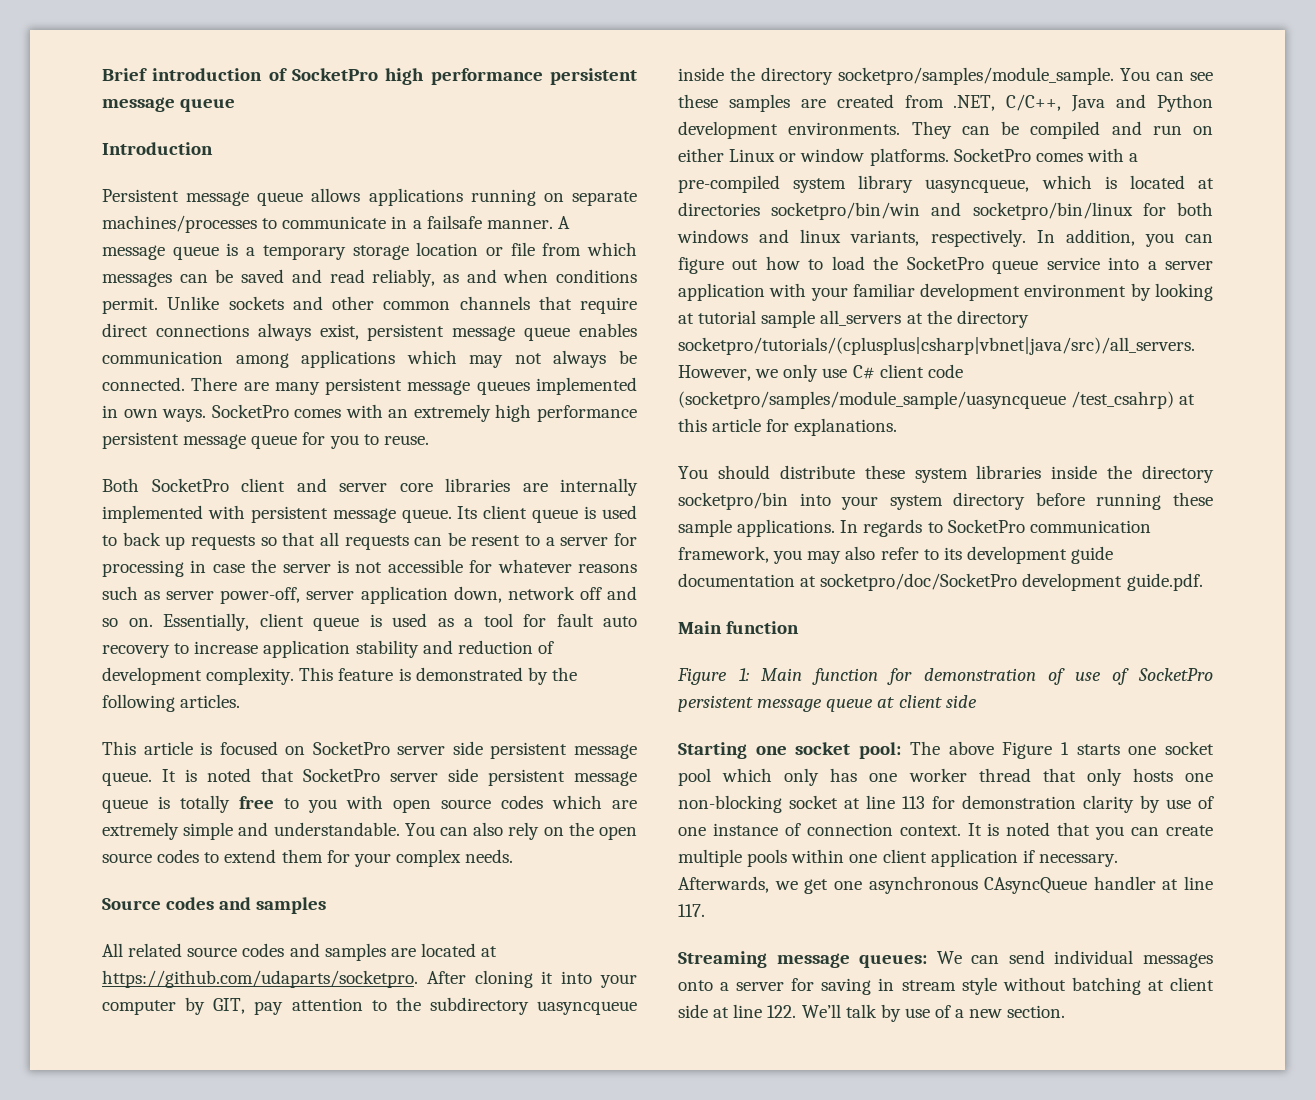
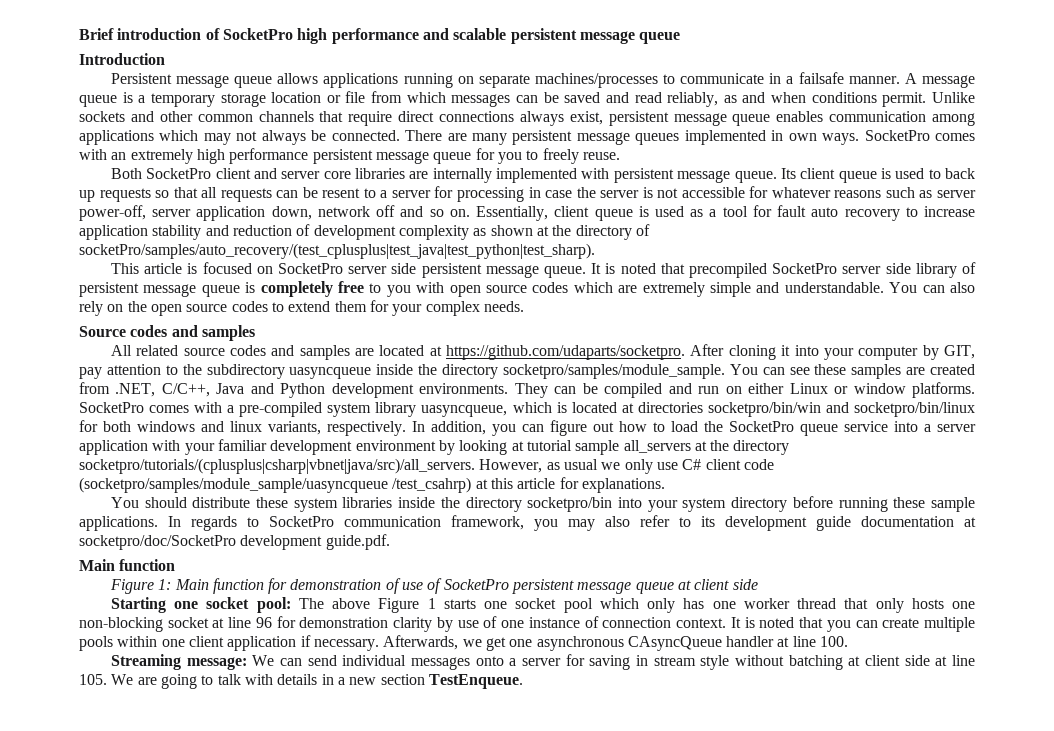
- Brief introduction of SocketPro high performance persistent message queue
+ Brief introduction of SocketPro high performance and scalable persistent message queue
- SocketPro comes with an extremely high performance persistent message queue for you to reuse.
+ SocketPro comes with an extremely high performance persistent message queue for you to freely reuse.
- Essentially, client queue is used as a tool for fault auto recovery to increase application stability and reduction of development complexity. This feature is demonstrated by the following articles.
+ Essentially, client queue is used as a tool for fault auto recovery to increase application stability and reduction of development complexity as shown at the directory of socketPro/samples/auto_recovery/(test_cplusplus|test_java|test_python|test_sharp).
- It is noted that SocketPro server side persistent message queue is totally free to you with open source codes which are extremely simple and understandable.
+ It is noted that precompiled SocketPro server side library of persistent message queue is completely free to you with open source codes which are extremely simple and understandable.
- However, we only use C# client code (socketpro/samples/module_sample/uasyncqueue /test_csahrp) at this article for explanations.
+ However, as usual we only use C# client code (socketpro/samples/module_sample/uasyncqueue /test_csahrp) at this article for explanations.
- Starting one socket pool: The above Figure 1 starts one socket pool which only has one worker thread that only hosts one non-blocking socket at line 113 for demonstration clarity by use of one instance of connection context.
+ Starting one socket pool: The above Figure 1 starts one socket pool which only has one worker thread that only hosts one non-blocking socket at line 96 for demonstration clarity by use of one instance of connection context.
- Afterwards, we get one asynchronous CAsyncQueue handler at line 117.
+ Afterwards, we get one asynchronous CAsyncQueue handler at line 100.
- Streaming message queues: We can send individual messages onto a server for saving in stream style without batching at client side at line 122. We’ll talk by use of a new section.
+ Streaming message: We can send individual messages onto a server for saving in stream style without batching at client side at line 105. We are going to talk with details in a new section TestEnqueue.

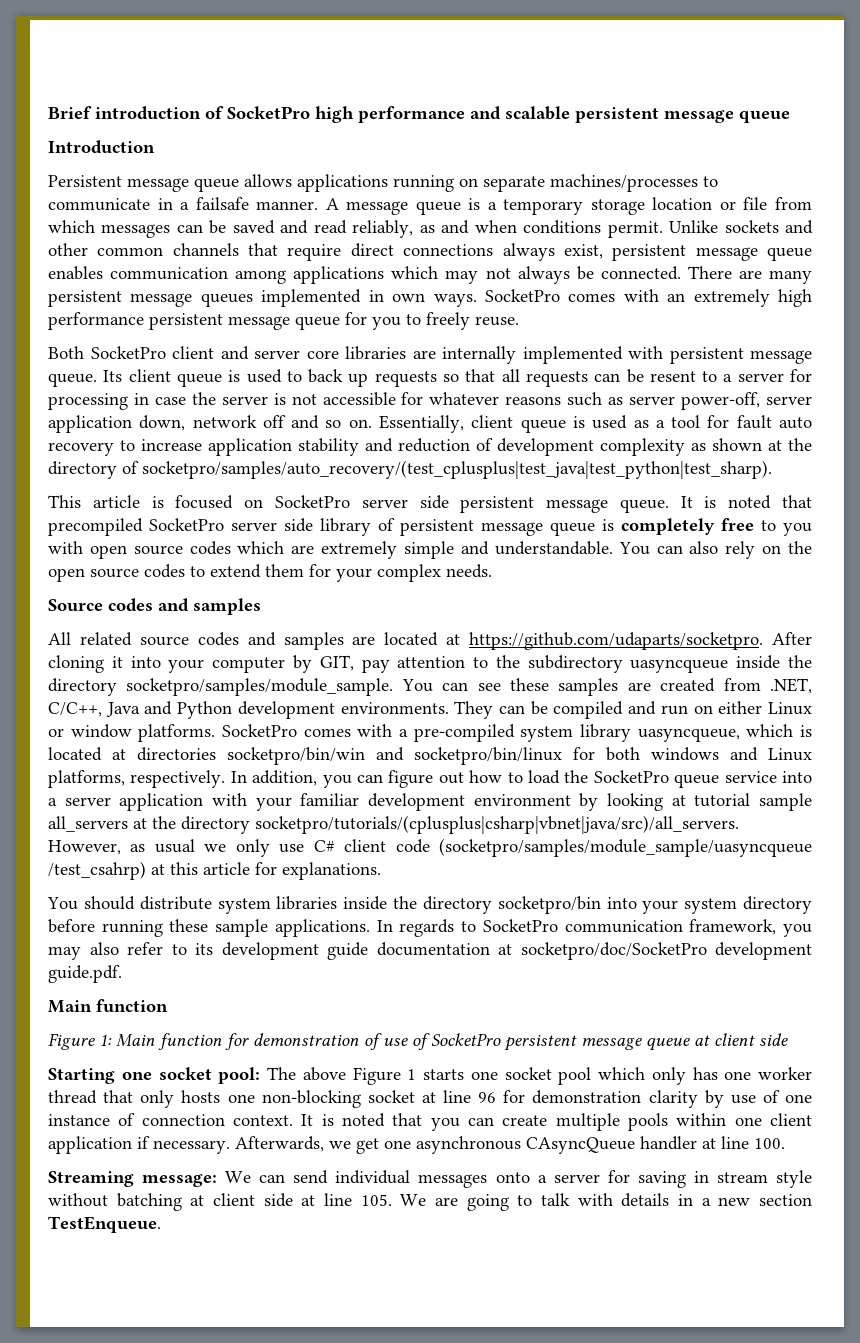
- Essentially, client queue is used as a tool for fault auto recovery to increase application stability and reduction of development complexity as shown at the directory of socketPro/samples/auto_recovery/(test_cplusplus|test_java|test_python|test_sharp).
+ Essentially, client queue is used as a tool for fault auto recovery to increase application stability and reduction of development complexity as shown at the directory of socketpro/samples/auto_recovery/(test_cplusplus|test_java|test_python|test_sharp).
- SocketPro comes with a pre-compiled system library uasyncqueue, which is located at directories socketpro/bin/win and socketpro/bin/linux for both windows and linux variants, respectively.
+ SocketPro comes with a pre-compiled system library uasyncqueue, which is located at directories socketpro/bin/win and socketpro/bin/linux for both windows and Linux platforms, respectively.
- You should distribute these system libraries inside the directory socketpro/bin into your system directory before running these sample applications.
+ You should distribute system libraries inside the directory socketpro/bin into your system directory before running these sample applications.

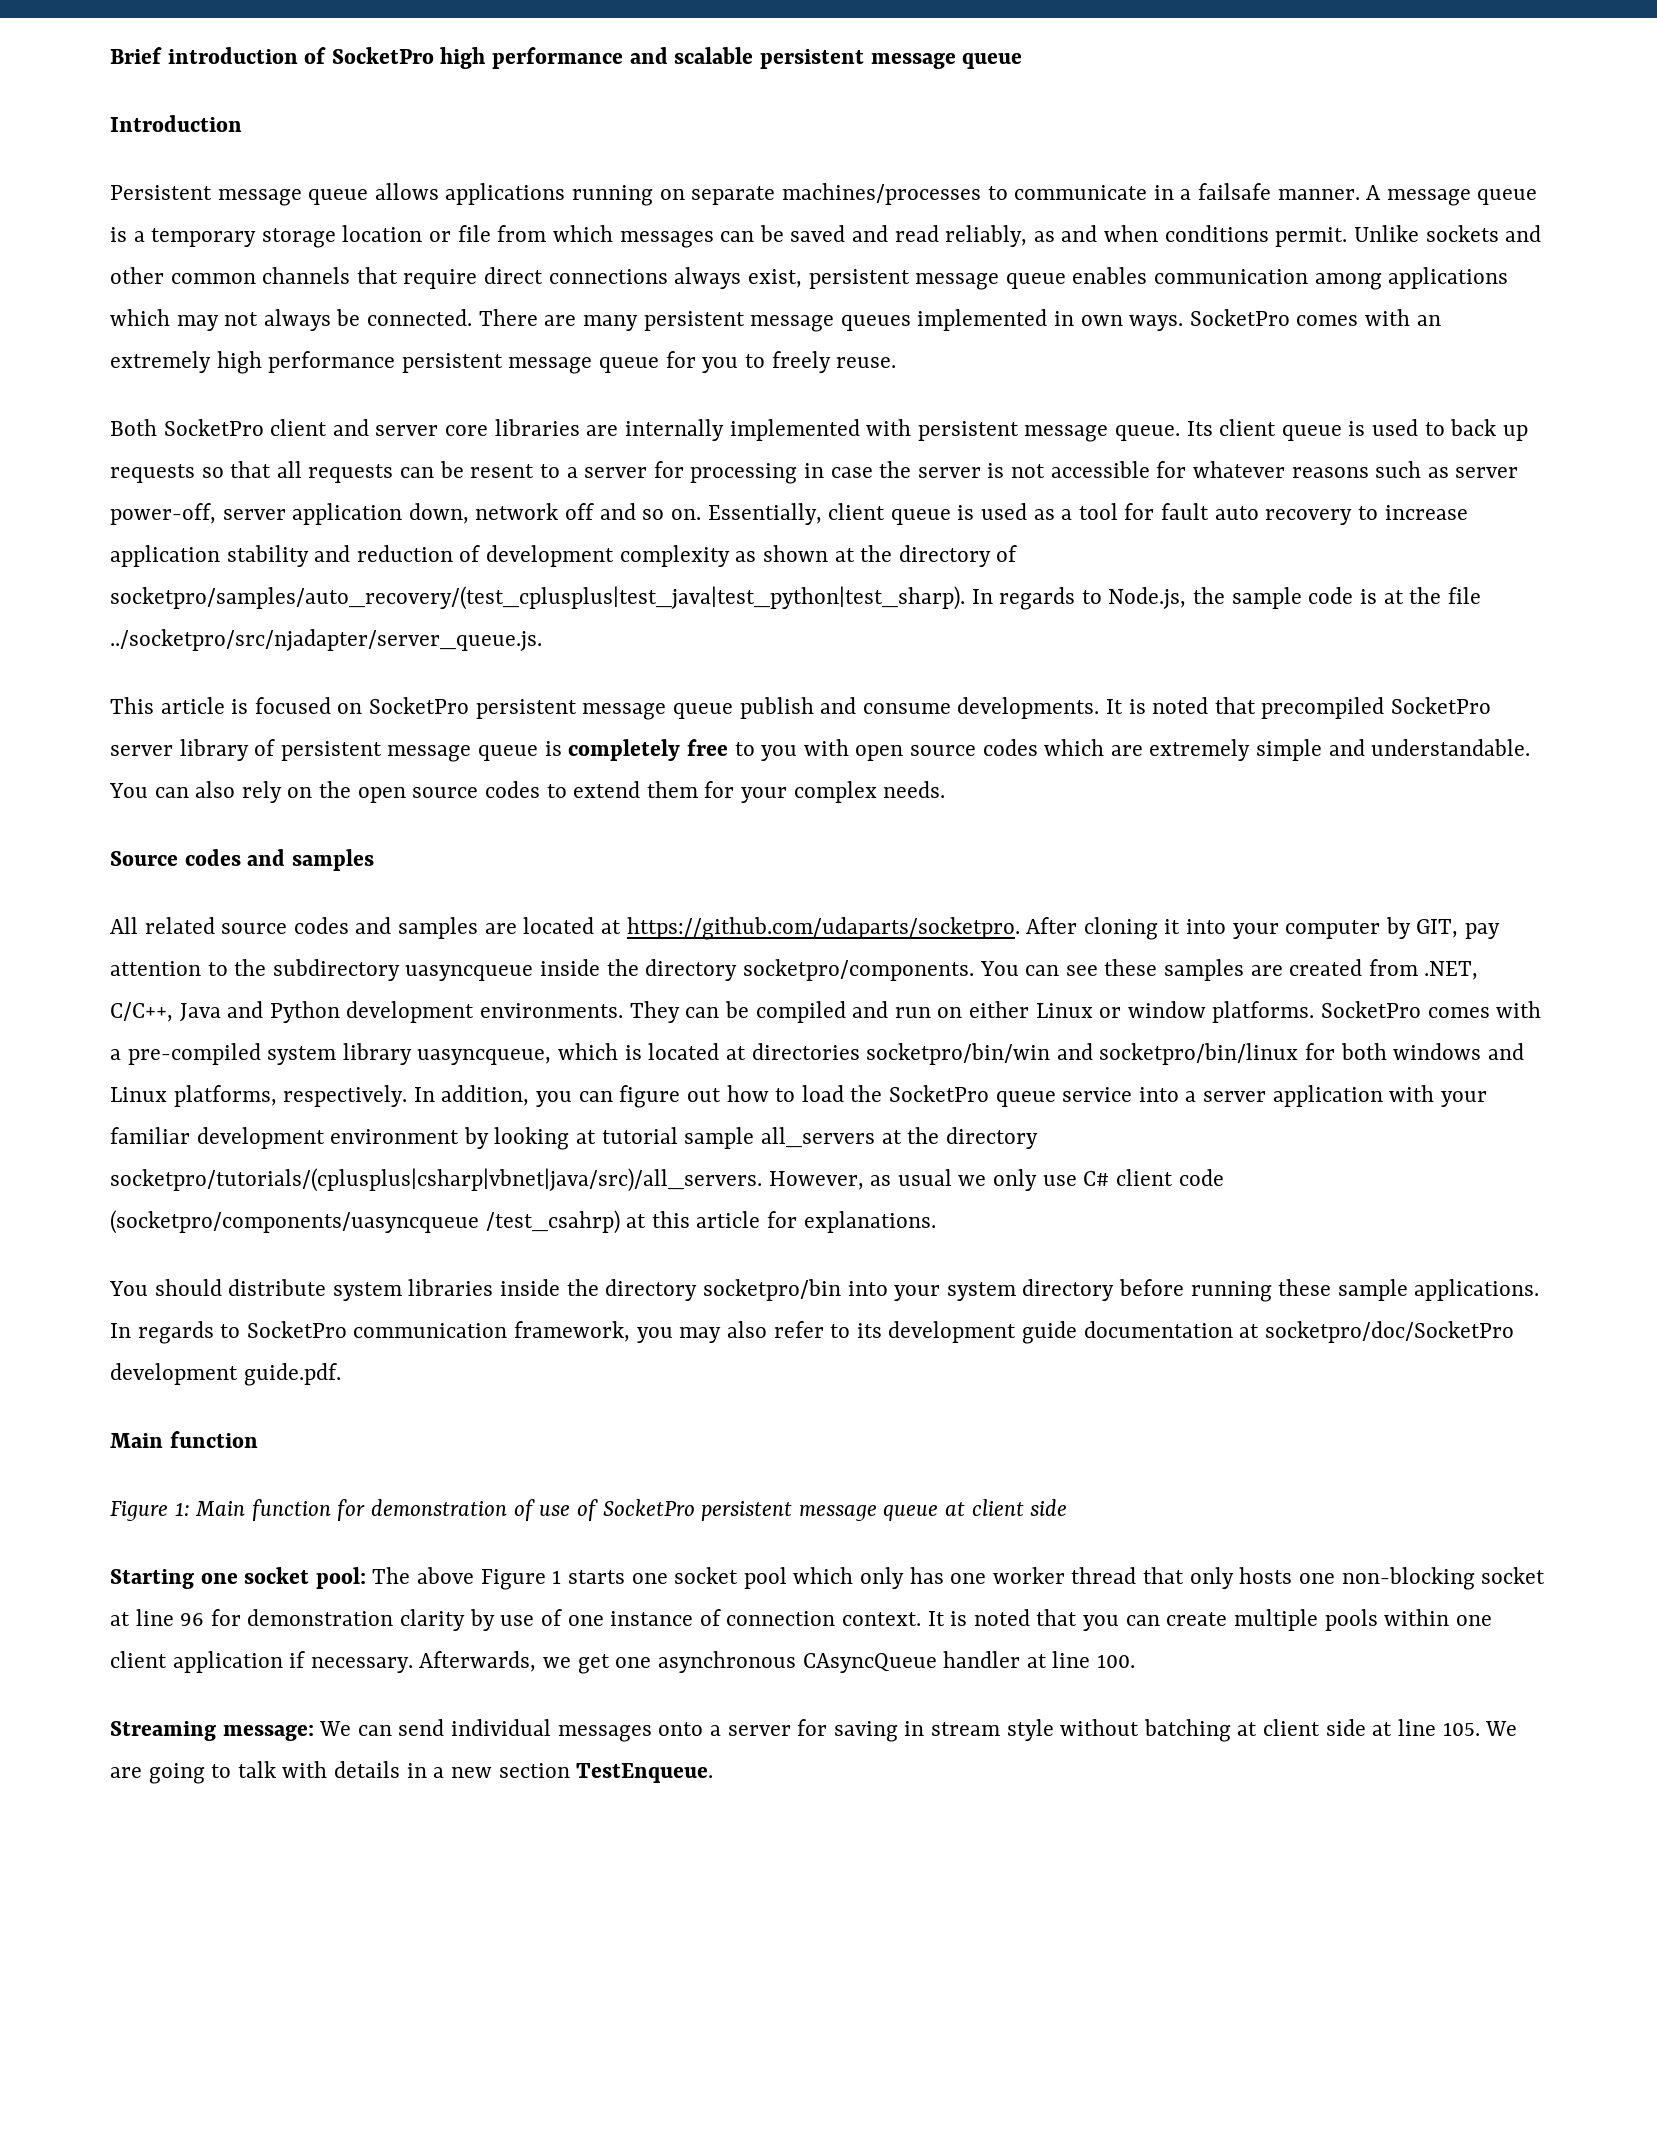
+ In regards to Node.js, the sample code is at the file ../socketpro/src/njadapter/server_queue.js.
- This article is focused on SocketPro server side persistent message queue.
+ This article is focused on SocketPro persistent message queue publish and consume developments.
- It is noted that precompiled SocketPro server side library of persistent message queue is completely free to you with open source codes which are extremely simple and understandable.
+ It is noted that precompiled SocketPro server library of persistent message queue is completely free to you with open source codes which are extremely simple and understandable.
- All related source codes and samples are located at https://github.com/udaparts/socketpro. After cloning it into your computer by GIT, pay attention to the subdirectory uasyncqueue inside the directory socketpro/samples/module_sample.
+ All related source codes and samples are located at https://github.com/udaparts/socketpro. After cloning it into your computer by GIT, pay attention to the subdirectory uasyncqueue inside the directory socketpro/components.
- However, as usual we only use C# client code (socketpro/samples/module_sample/uasyncqueue /test_csahrp) at this article for explanations.
+ However, as usual we only use C# client code (socketpro/components/uasyncqueue /test_csahrp) at this article for explanations.

